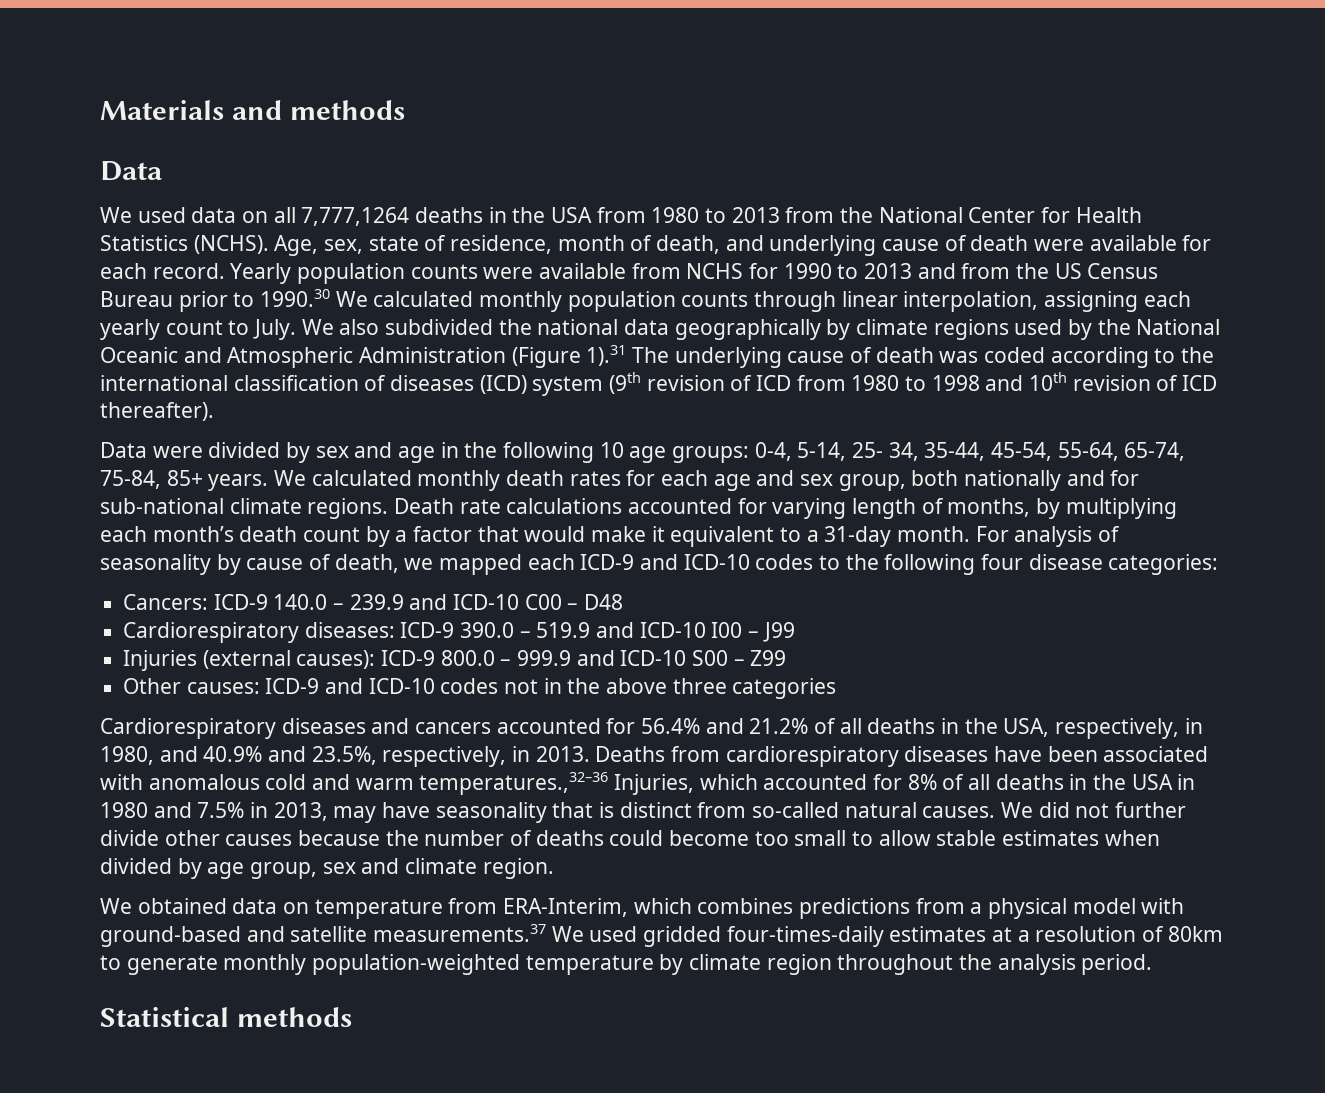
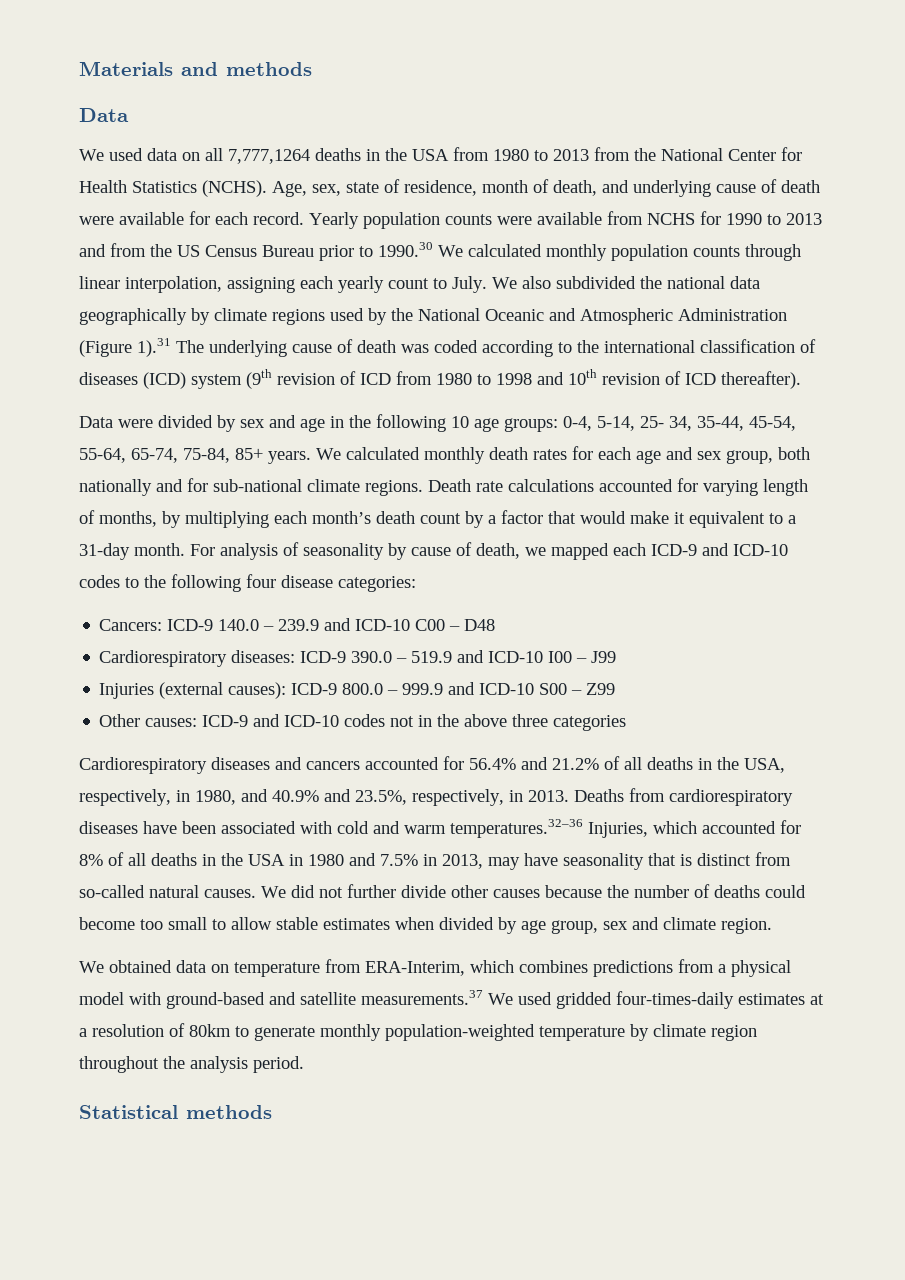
- Deaths from cardiorespiratory diseases have been associated with anomalous cold and warm temperatures.,32–36 Injuries, which accounted for 8% of all deaths in the USA in 1980 and 7.5% in 2013, may have seasonality that is distinct from so-called natural causes.
+ Deaths from cardiorespiratory diseases have been associated with cold and warm temperatures.32–36 Injuries, which accounted for 8% of all deaths in the USA in 1980 and 7.5% in 2013, may have seasonality that is distinct from so-called natural causes.

